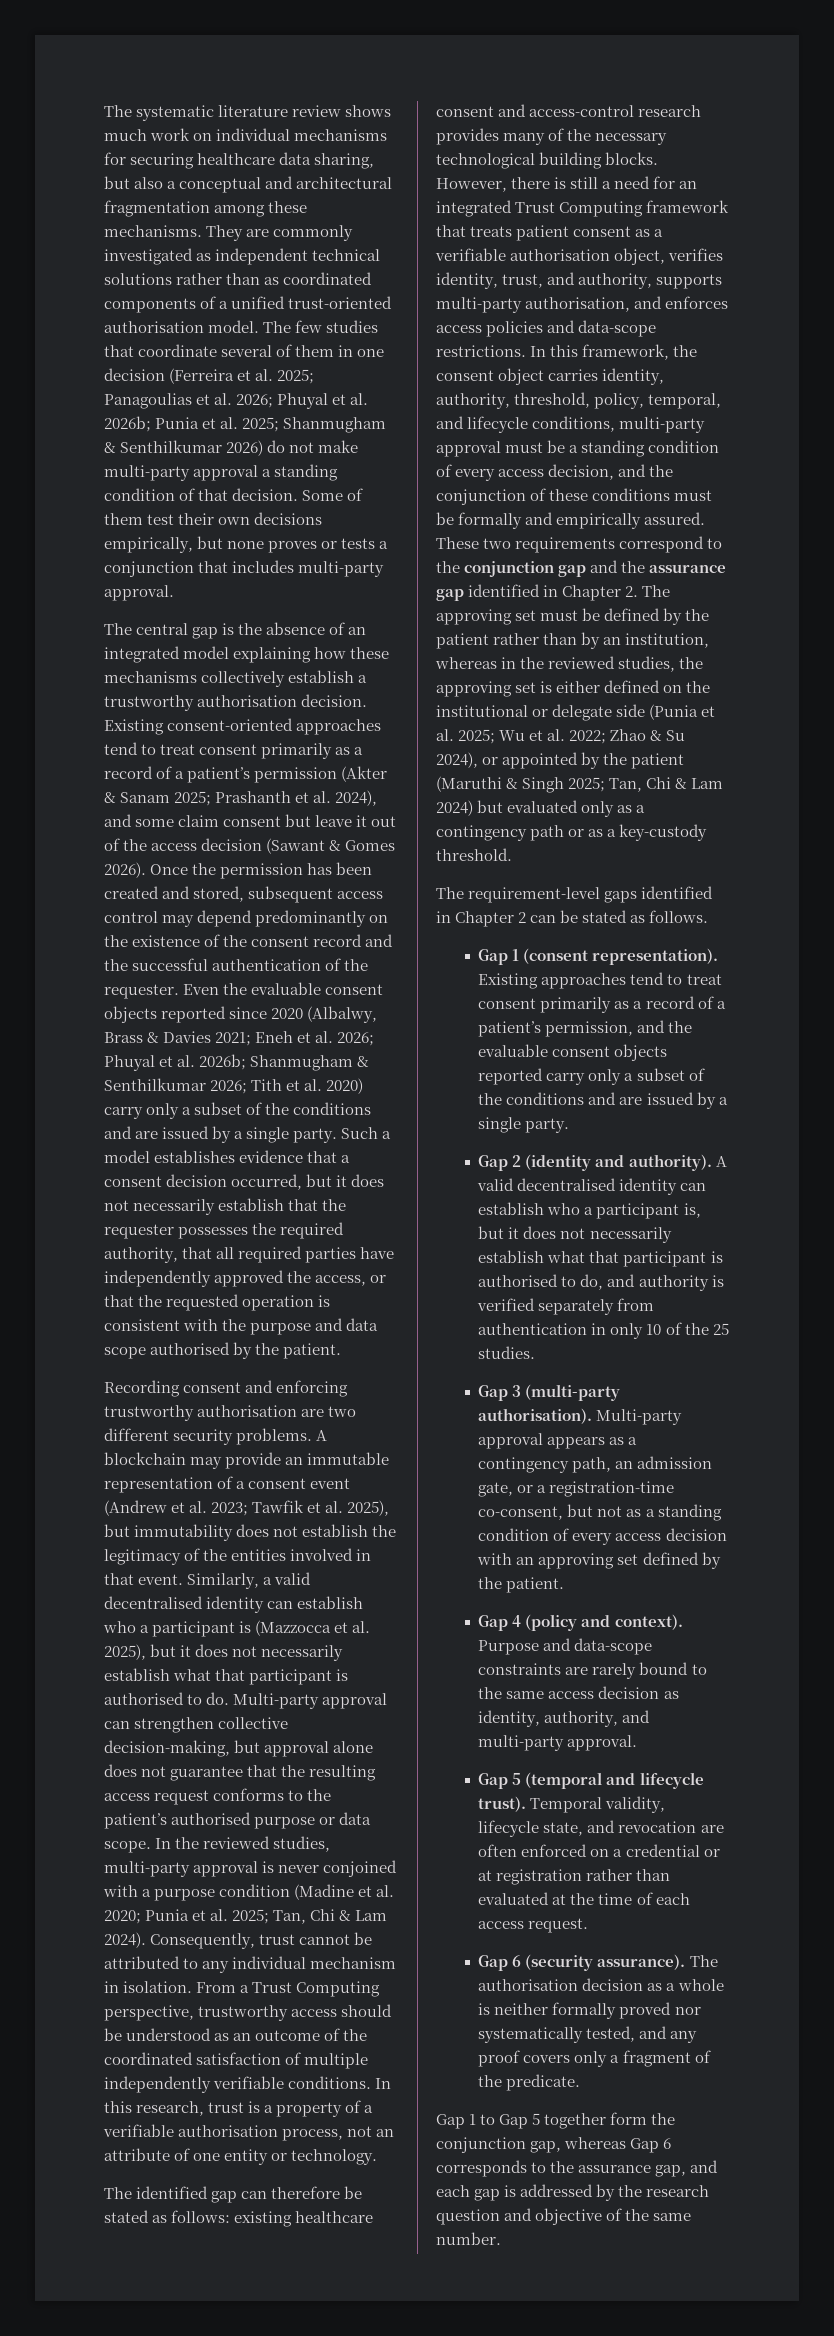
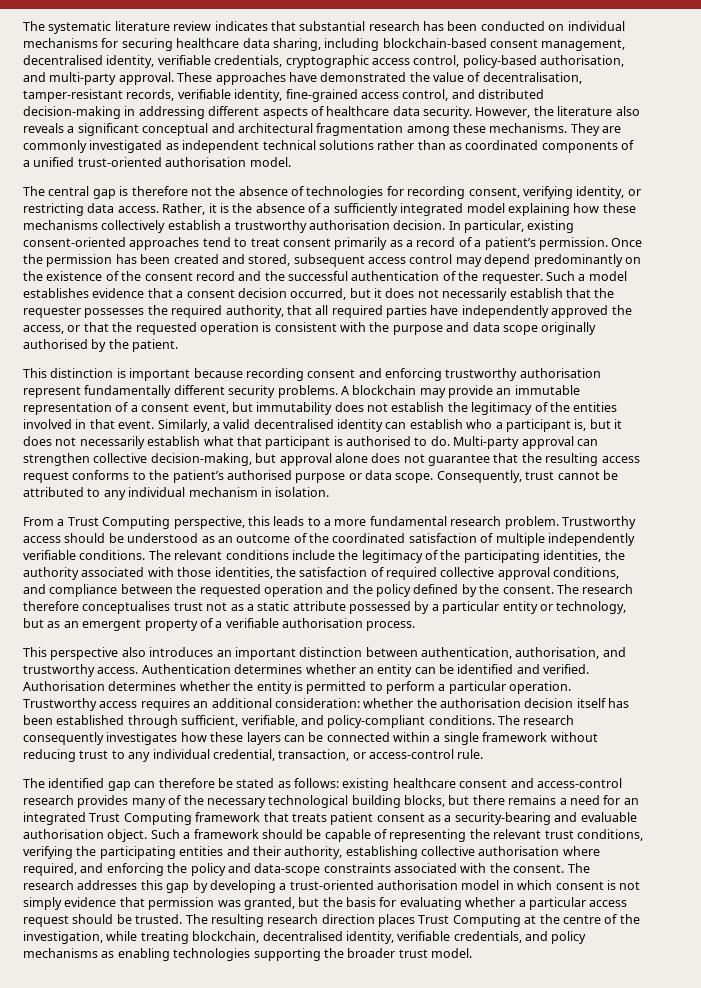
- The systematic literature review shows much work on individual mechanisms for securing healthcare data sharing, but also a conceptual and architectural fragmentation among these mechanisms.
+ The systematic literature review indicates that substantial research has been conducted on individual mechanisms for securing healthcare data sharing, including blockchain-based consent management, decentralised identity, verifiable credentials, cryptographic access control, policy-based authorisation, and multi-party approval. These approaches have demonstrated the value of decentralisation, tamper-resistant records, verifiable identity, fine-grained access control, and distributed decision-making in addressing different aspects of healthcare data security. However, the literature also reveals a significant conceptual and architectural fragmentation among these mechanisms.
- The few studies that coordinate several of them in one decision (Ferreira et al. 2025; Panagoulias et al. 2026; Phuyal et al. 2026b; Punia et al. 2025; Shanmugham & Senthilkumar 2026) do not make multi-party approval a standing condition of that decision. Some of them test their own decisions empirically, but none proves or tests a conjunction that includes multi-party approval.
- The central gap is the absence of an integrated model explaining how these mechanisms collectively establish a trustworthy authorisation decision.
+ The central gap is therefore not the absence of technologies for recording consent, verifying identity, or restricting data access. Rather, it is the absence of a sufficiently integrated model explaining how these mechanisms collectively establish a trustworthy authorisation decision.
- Existing consent-oriented approaches tend to treat consent primarily as a record of a patient’s permission (Akter & Sanam 2025; Prashanth et al. 2024), and some claim consent but leave it out of the access decision (Sawant & Gomes 2026).
+ In particular, existing consent-oriented approaches tend to treat consent primarily as a record of a patient’s permission.
- Even the evaluable consent objects reported since 2020 (Albalwy, Brass & Davies 2021; Eneh et al. 2026; Phuyal et al. 2026b; Shanmugham & Senthilkumar 2026; Tith et al. 2020) carry only a subset of the conditions and are issued by a single party.
- Such a model establishes evidence that a consent decision occurred, but it does not necessarily establish that the requester possesses the required authority, that all required parties have independently approved the access, or that the requested operation is consistent with the purpose and data scope authorised by the patient.
+ Such a model establishes evidence that a consent decision occurred, but it does not necessarily establish that the requester possesses the required authority, that all required parties have independently approved the access, or that the requested operation is consistent with the purpose and data scope originally authorised by the patient.
- Recording consent and enforcing trustworthy authorisation are two different security problems.
+ This distinction is important because recording consent and enforcing trustworthy authorisation represent fundamentally different security problems.
- A blockchain may provide an immutable representation of a consent event (Andrew et al. 2023; Tawfik et al. 2025), but immutability does not establish the legitimacy of the entities involved in that event.
+ A blockchain may provide an immutable representation of a consent event, but immutability does not establish the legitimacy of the entities involved in that event.
- Similarly, a valid decentralised identity can establish who a participant is (Mazzocca et al. 2025), but it does not necessarily establish what that participant is authorised to do.
+ Similarly, a valid decentralised identity can establish who a participant is, but it does not necessarily establish what that participant is authorised to do.
- In the reviewed studies, multi-party approval is never conjoined with a purpose condition (Madine et al. 2020; Punia et al. 2025; Tan, Chi & Lam 2024).
- Consequently, trust cannot be attributed to any individual mechanism in isolation. From a Trust Computing perspective, trustworthy access should be understood as an outcome of the coordinated satisfaction of multiple independently verifiable conditions.
+ Consequently, trust cannot be attributed to any individual mechanism in isolation.
+ From a Trust Computing perspective, this leads to a more fundamental research problem. Trustworthy access should be understood as an outcome of the coordinated satisfaction of multiple independently verifiable conditions.
- In this research, trust is a property of a verifiable authorisation process, not an attribute of one entity or technology.
+ The relevant conditions include the legitimacy of the participating identities, the authority associated with those identities, the satisfaction of required collective approval conditions, and compliance between the requested operation and the policy defined by the consent. The research therefore conceptualises trust not as a static attribute possessed by a particular entity or technology, but as an emergent property of a verifiable authorisation process.
+ This perspective also introduces an important distinction between authentication, authorisation, and trustworthy access. Authentication determines whether an entity can be identified and verified. Authorisation determines whether the entity is permitted to perform a particular operation. Trustworthy access requires an additional consideration: whether the authorisation decision itself has been established through sufficient, verifiable, and policy-compliant conditions. The research consequently investigates how these layers can be connected within a single framework without reducing trust to any individual credential, transaction, or access-control rule.
- The identified gap can therefore be stated as follows: existing healthcare consent and access-control research provides many of the necessary technological building blocks. However, there is still a need for an integrated Trust Computing framework that treats patient consent as a verifiable authorisation object, verifies identity, trust, and authority, supports multi-party authorisation, and enforces access policies and data-scope restrictions. In this framework, the consent object carries identity, authority, threshold, policy, temporal, and lifecycle conditions, multi-party approval must be a standing condition of every access decision, and the conjunction of these conditions must be formally and empirically assured. These two requirements correspond to the conjunction gap and the assurance gap identified in Chapter 2. The approving set must be defined by the patient rather than by an institution, whereas in the reviewed studies, the approving set is either defined on the institutional or delegate side (Punia et al. 2025; Wu et al. 2022; Zhao & Su 2024), or appointed by the patient (Maruthi & Singh 2025; Tan, Chi & Lam 2024) but evaluated only as a contingency path or as a key-custody threshold.
- The requirement-level gaps identified in Chapter 2 can be stated as follows.
- Gap 1 (consent representation). Existing approaches tend to treat consent primarily as a record of a patient’s permission, and the evaluable consent objects reported carry only a subset of the conditions and are issued by a single party.
- Gap 2 (identity and authority). A valid decentralised identity can establish who a participant is, but it does not necessarily establish what that participant is authorised to do, and authority is verified separately from authentication in only 10 of the 25 studies.
- Gap 3 (multi-party authorisation). Multi-party approval appears as a contingency path, an admission gate, or a registration-time co-consent, but not as a standing condition of every access decision with an approving set defined by the patient.
- Gap 4 (policy and context). Purpose and data-scope constraints are rarely bound to the same access decision as identity, authority, and multi-party approval.
- Gap 5 (temporal and lifecycle trust). Temporal validity, lifecycle state, and revocation are often enforced on a credential or at registration rather than evaluated at the time of each access request.
- Gap 6 (security assurance). The authorisation decision as a whole is neither formally proved nor systematically tested, and any proof covers only a fragment of the predicate.
- Gap 1 to Gap 5 together form the conjunction gap, whereas Gap 6 corresponds to the assurance gap, and each gap is addressed by the research question and objective of the same number.
+ The identified gap can therefore be stated as follows: existing healthcare consent and access-control research provides many of the necessary technological building blocks, but there remains a need for an integrated Trust Computing framework that treats patient consent as a security-bearing and evaluable authorisation object. Such a framework should be capable of representing the relevant trust conditions, verifying the participating entities and their authority, establishing collective authorisation where required, and enforcing the policy and data-scope constraints associated with the consent. The research addresses this gap by developing a trust-oriented authorisation model in which consent is not simply evidence that permission was granted, but the basis for evaluating whether a particular access request should be trusted. The resulting research direction places Trust Computing at the centre of the investigation, while treating blockchain, decentralised identity, verifiable credentials, and policy mechanisms as enabling technologies supporting the broader trust model.

